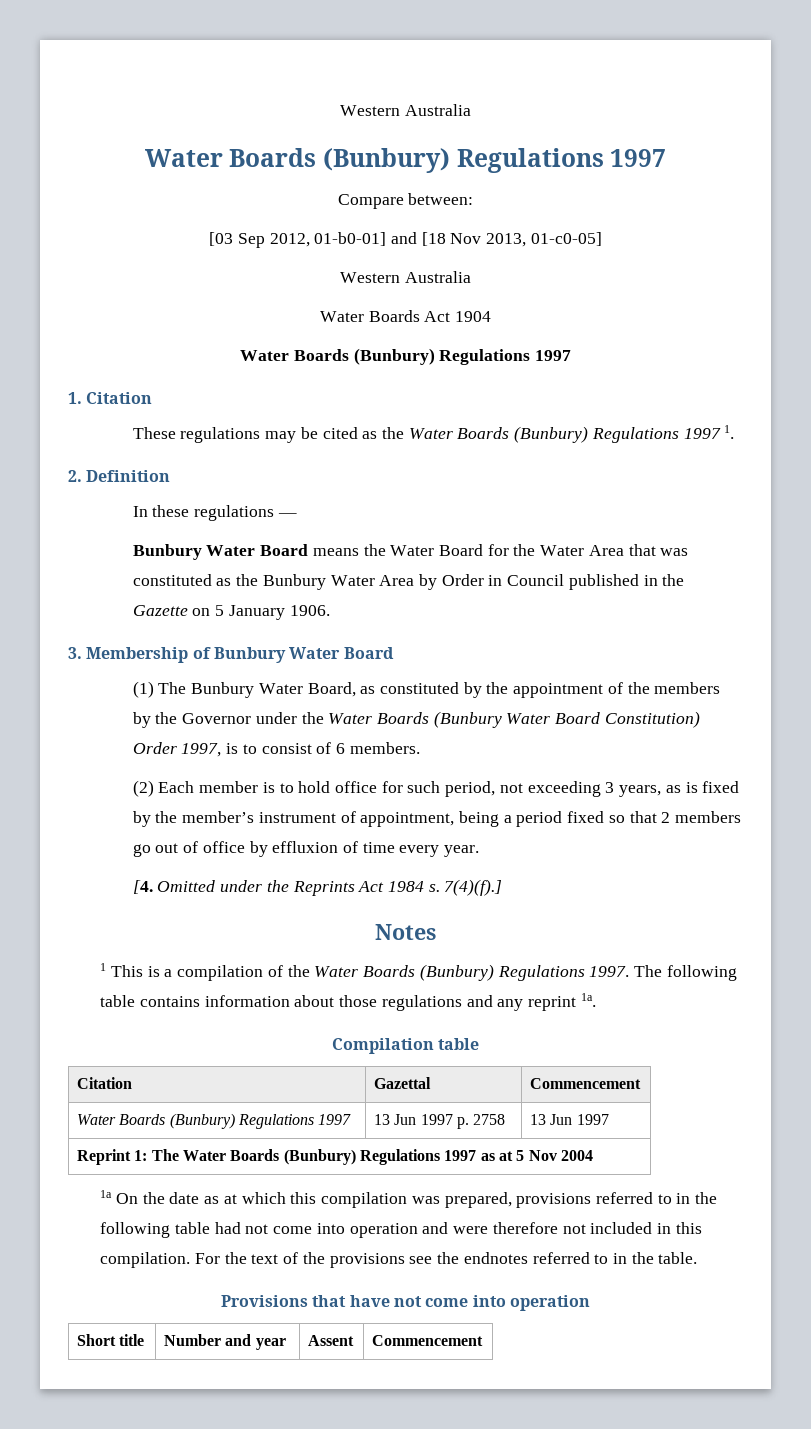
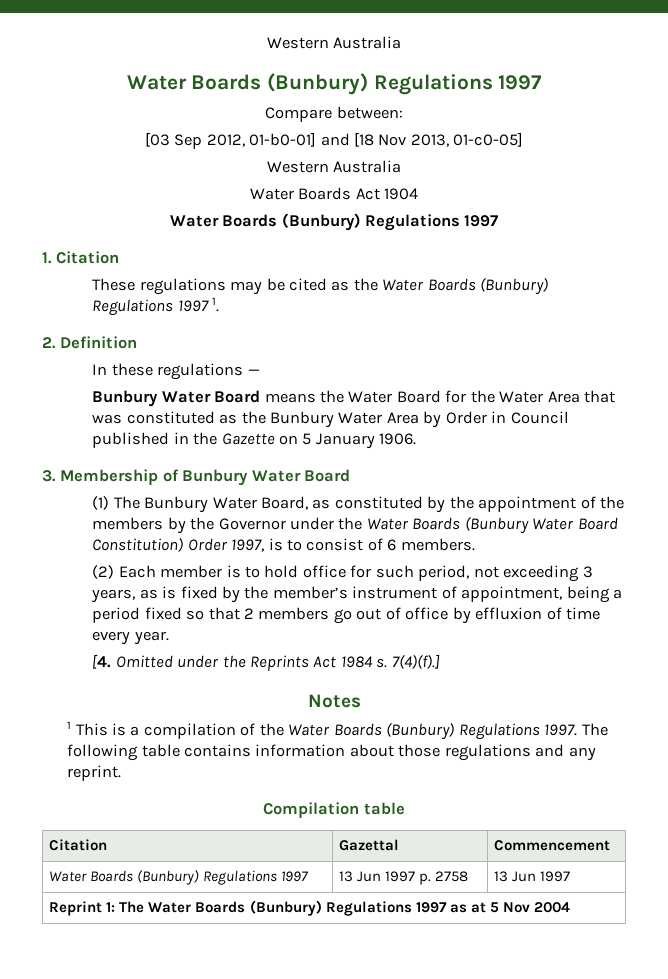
- The following table contains information about those regulations and any reprint 1a.
+ The following table contains information about those regulations and any reprint.
- 1a On the date as at which this compilation was prepared, provisions referred to in the following table had not come into operation and were therefore not included in this compilation. For the text of the provisions see the endnotes referred to in the table.
- Provisions that have not come into operation
- Short title | Number and year | Assent | Commencement

